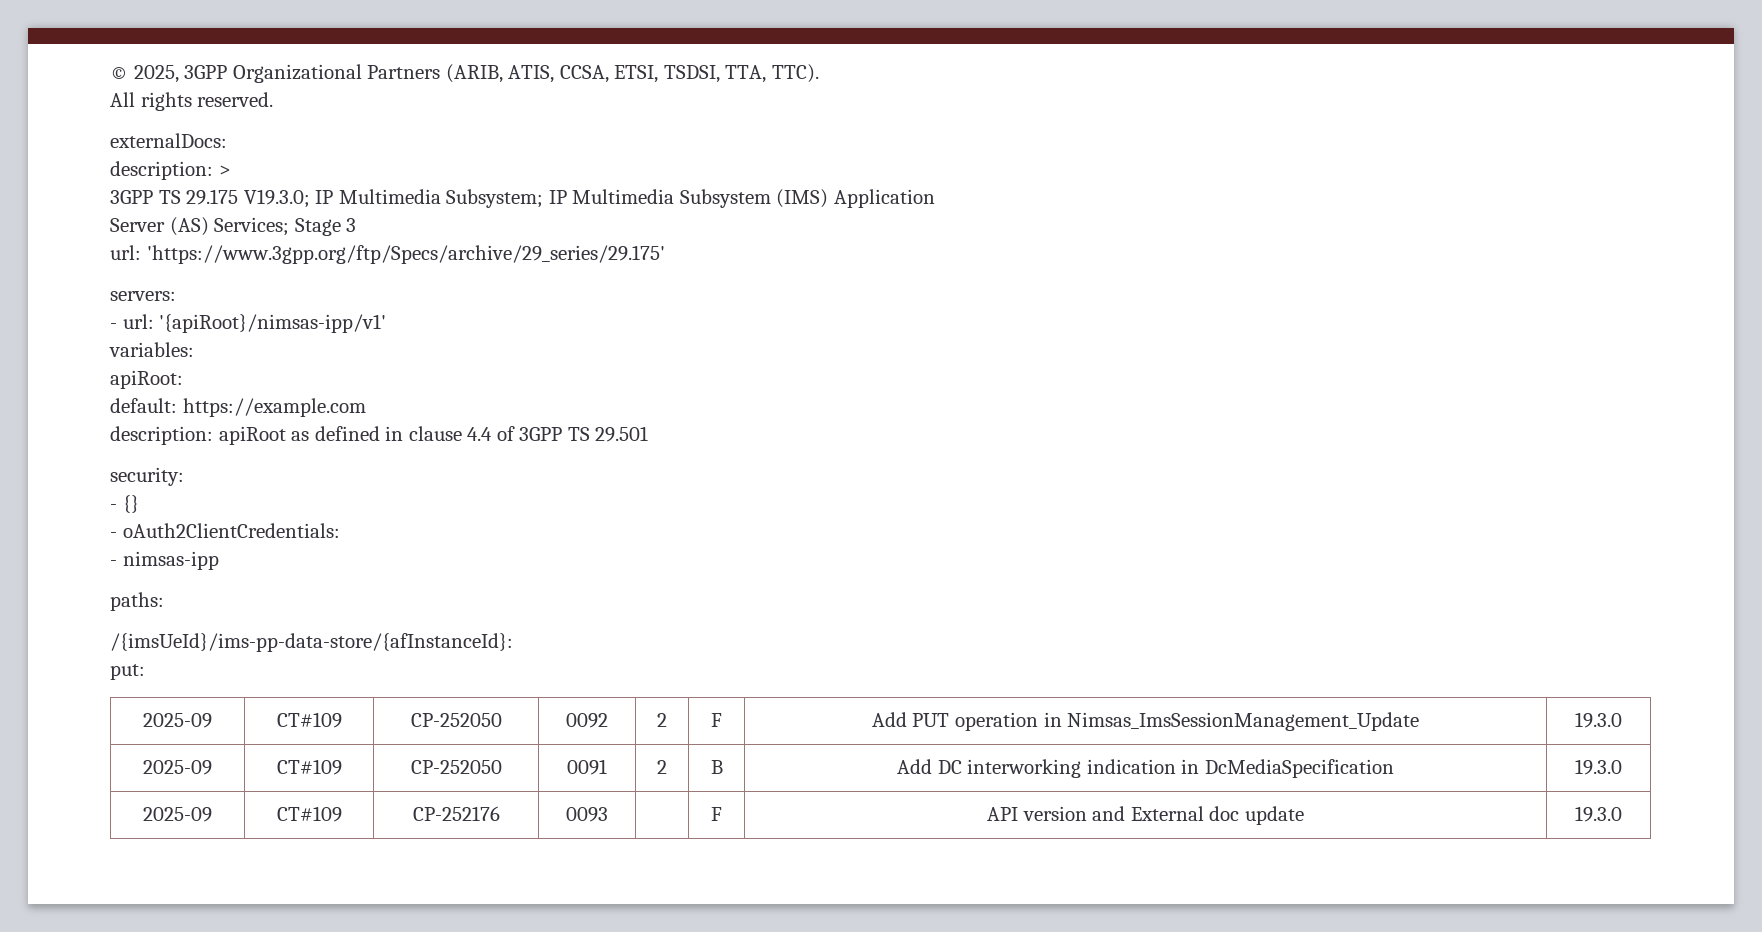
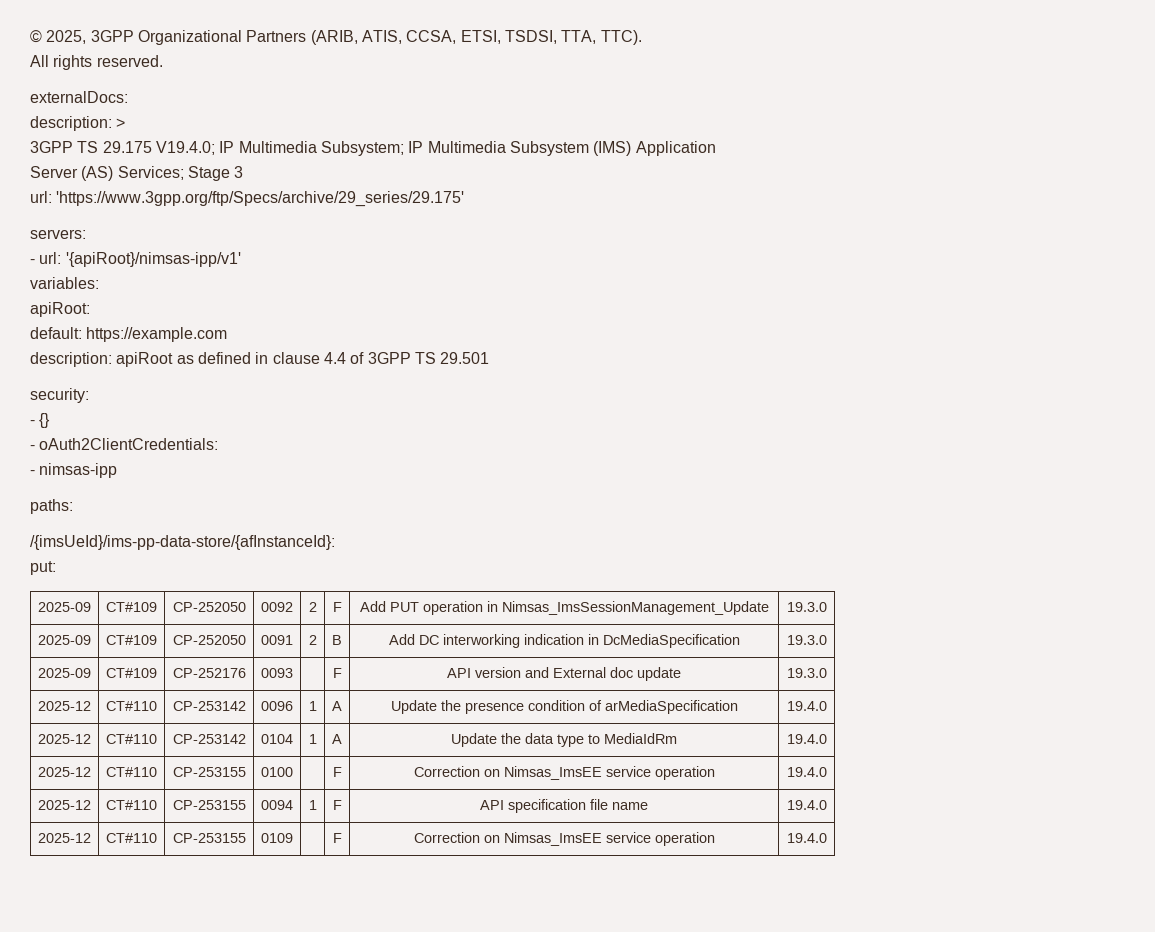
- 3GPP TS 29.175 V19.3.0; IP Multimedia Subsystem; IP Multimedia Subsystem (IMS) Application
+ 3GPP TS 29.175 V19.4.0; IP Multimedia Subsystem; IP Multimedia Subsystem (IMS) Application
+ 2025-12 | CT#110 | CP-253142 | 0096 | 1 | A | Update the presence condition of arMediaSpecification | 19.4.0
+ 2025-12 | CT#110 | CP-253142 | 0104 | 1 | A | Update the data type to MediaIdRm | 19.4.0
+ 2025-12 | CT#110 | CP-253155 | 0100 | | F | Correction on Nimsas_ImsEE service operation | 19.4.0
+ 2025-12 | CT#110 | CP-253155 | 0094 | 1 | F | API specification file name | 19.4.0
+ 2025-12 | CT#110 | CP-253155 | 0109 | | F | Correction on Nimsas_ImsEE service operation | 19.4.0

